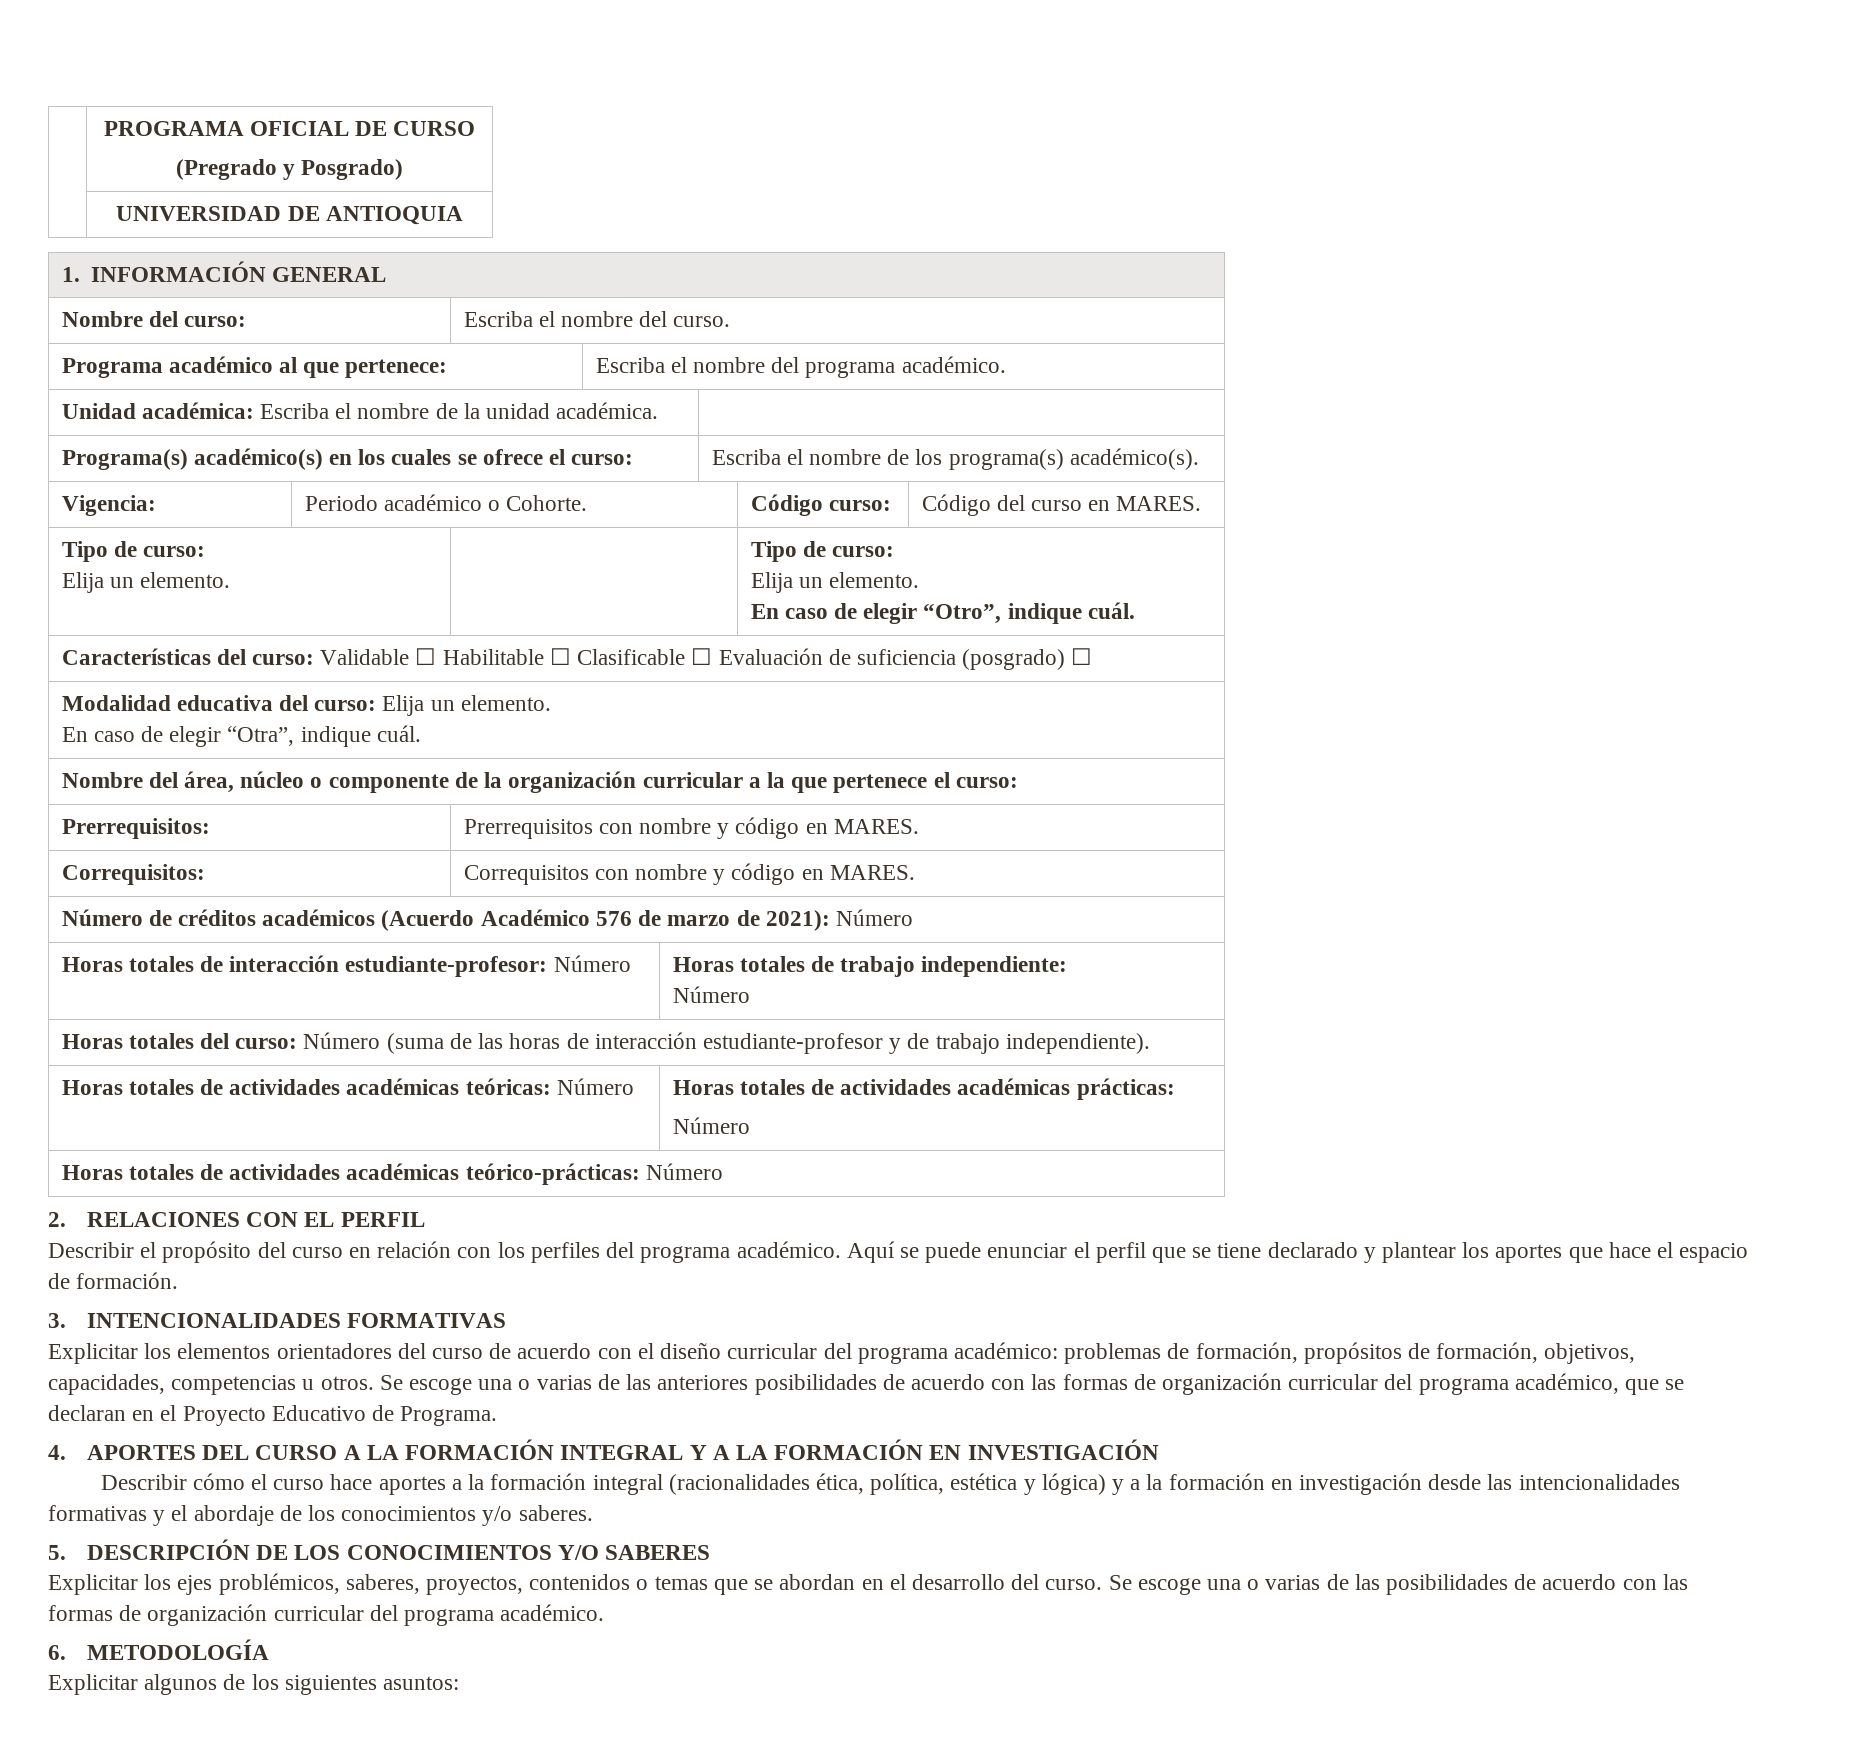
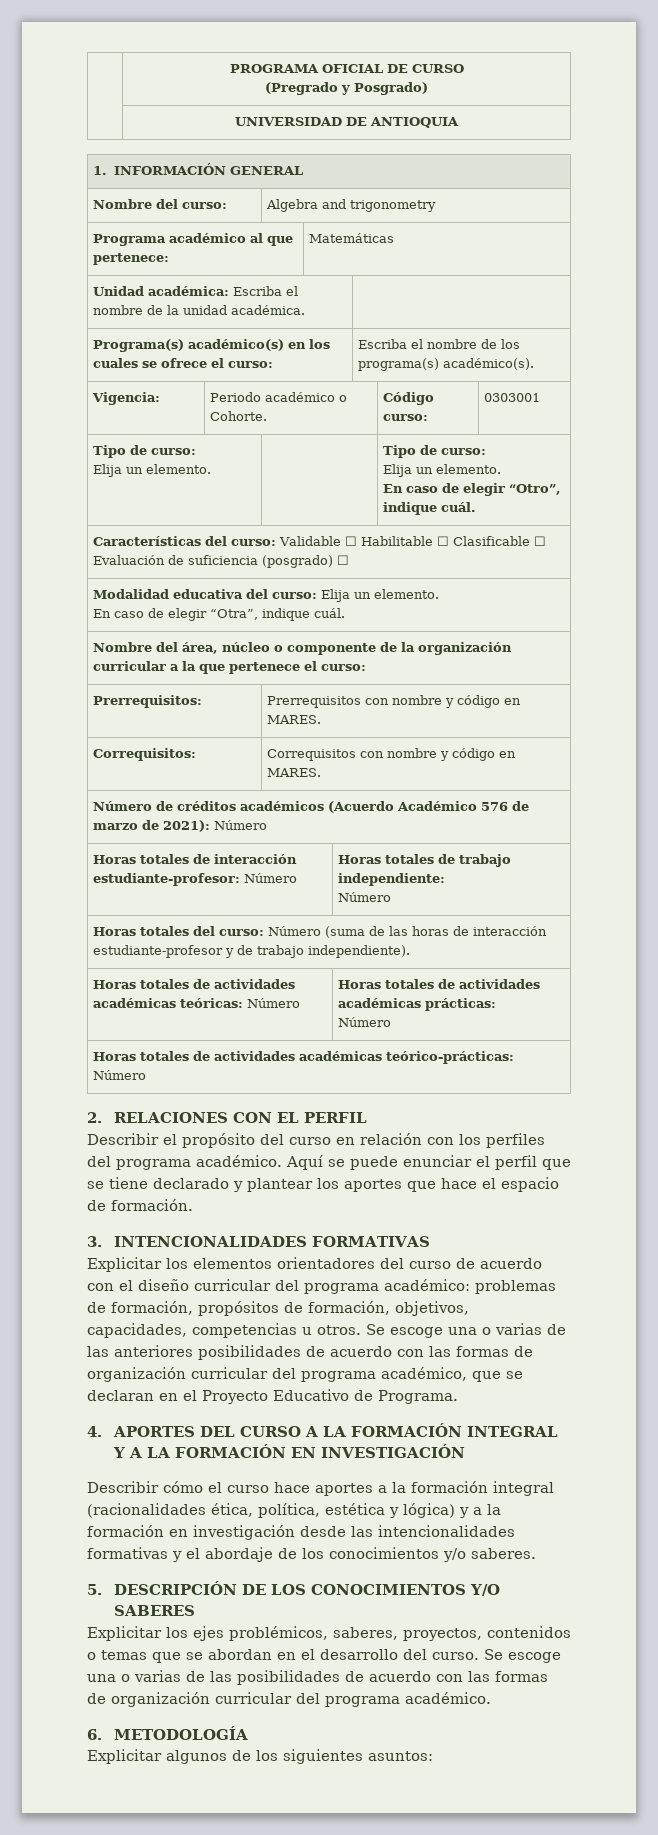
- Nombre del curso: | Escriba el nombre del curso.
+ Nombre del curso: | Algebra and trigonometry
- Programa académico al que pertenece: | Escriba el nombre del programa académico.
+ Programa académico al que pertenece: | Matemáticas
- Vigencia: | Periodo académico o Cohorte. | Código curso: | Código del curso en MARES.
+ Vigencia: | Periodo académico o Cohorte. | Código curso: | 0303001

